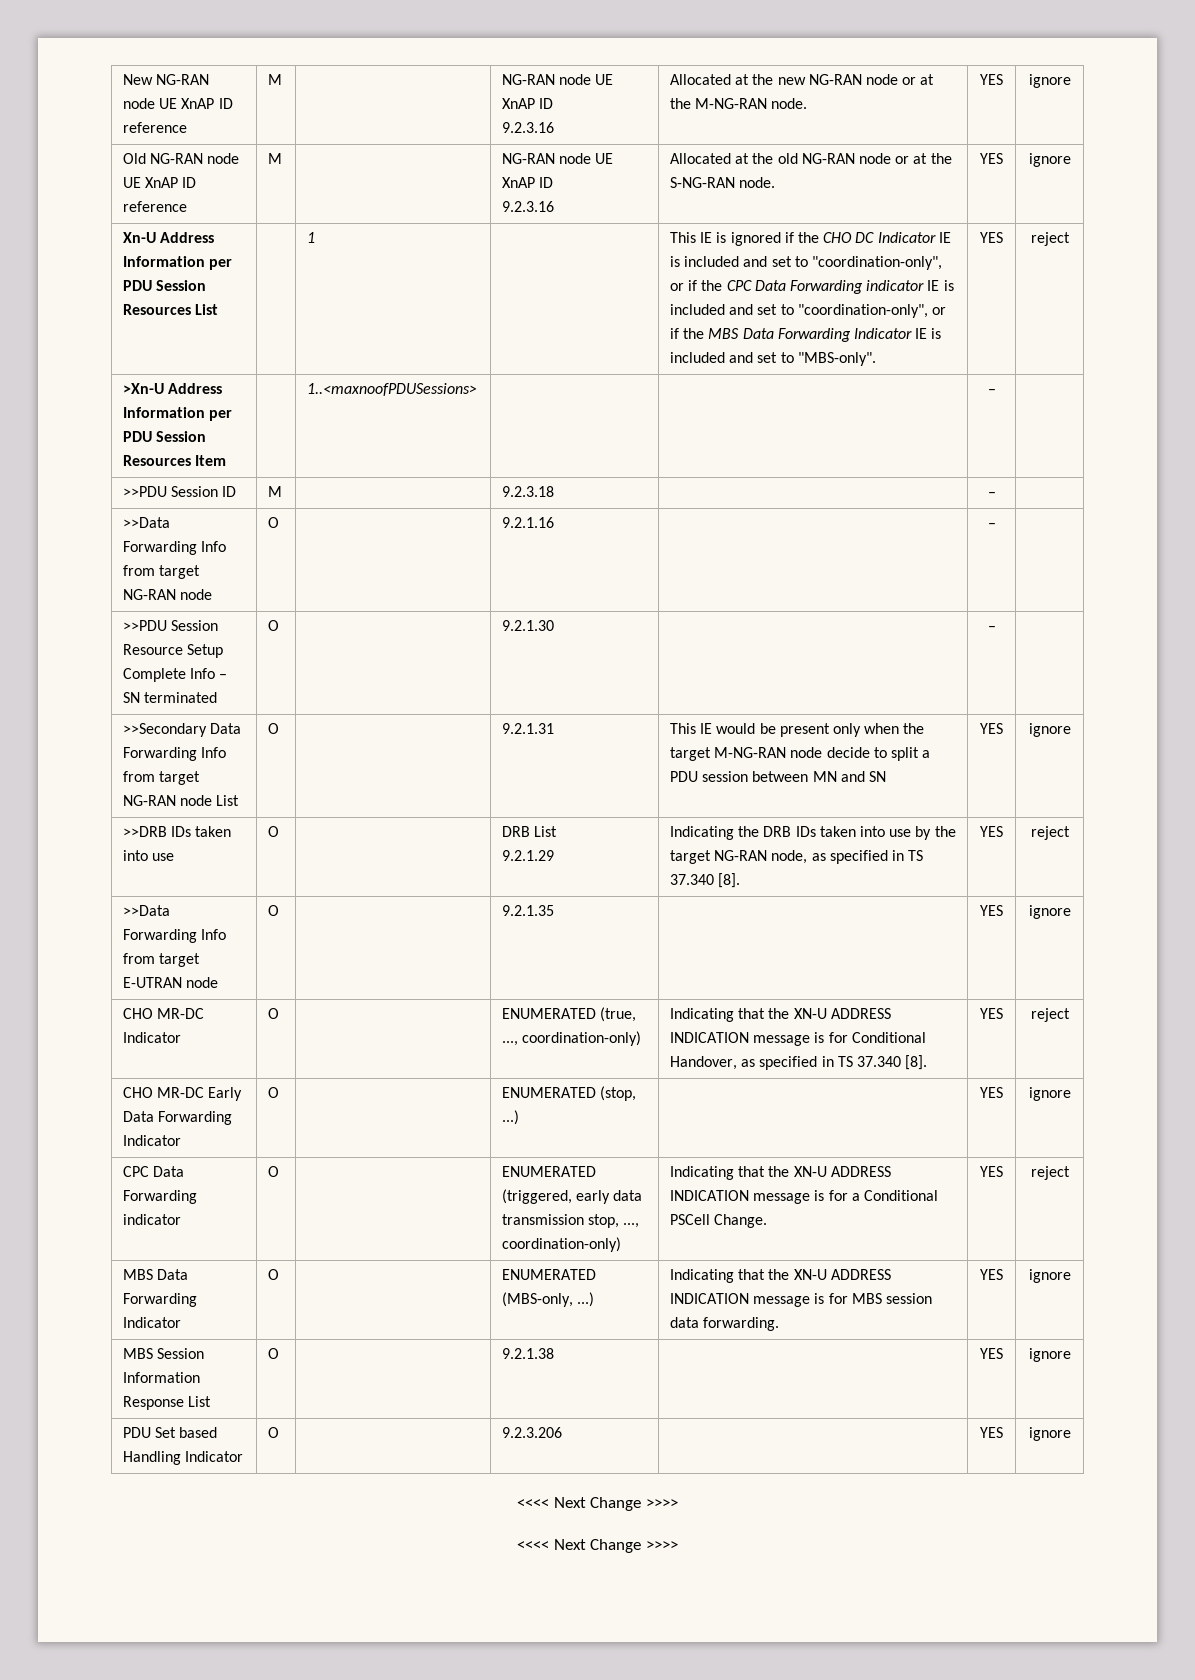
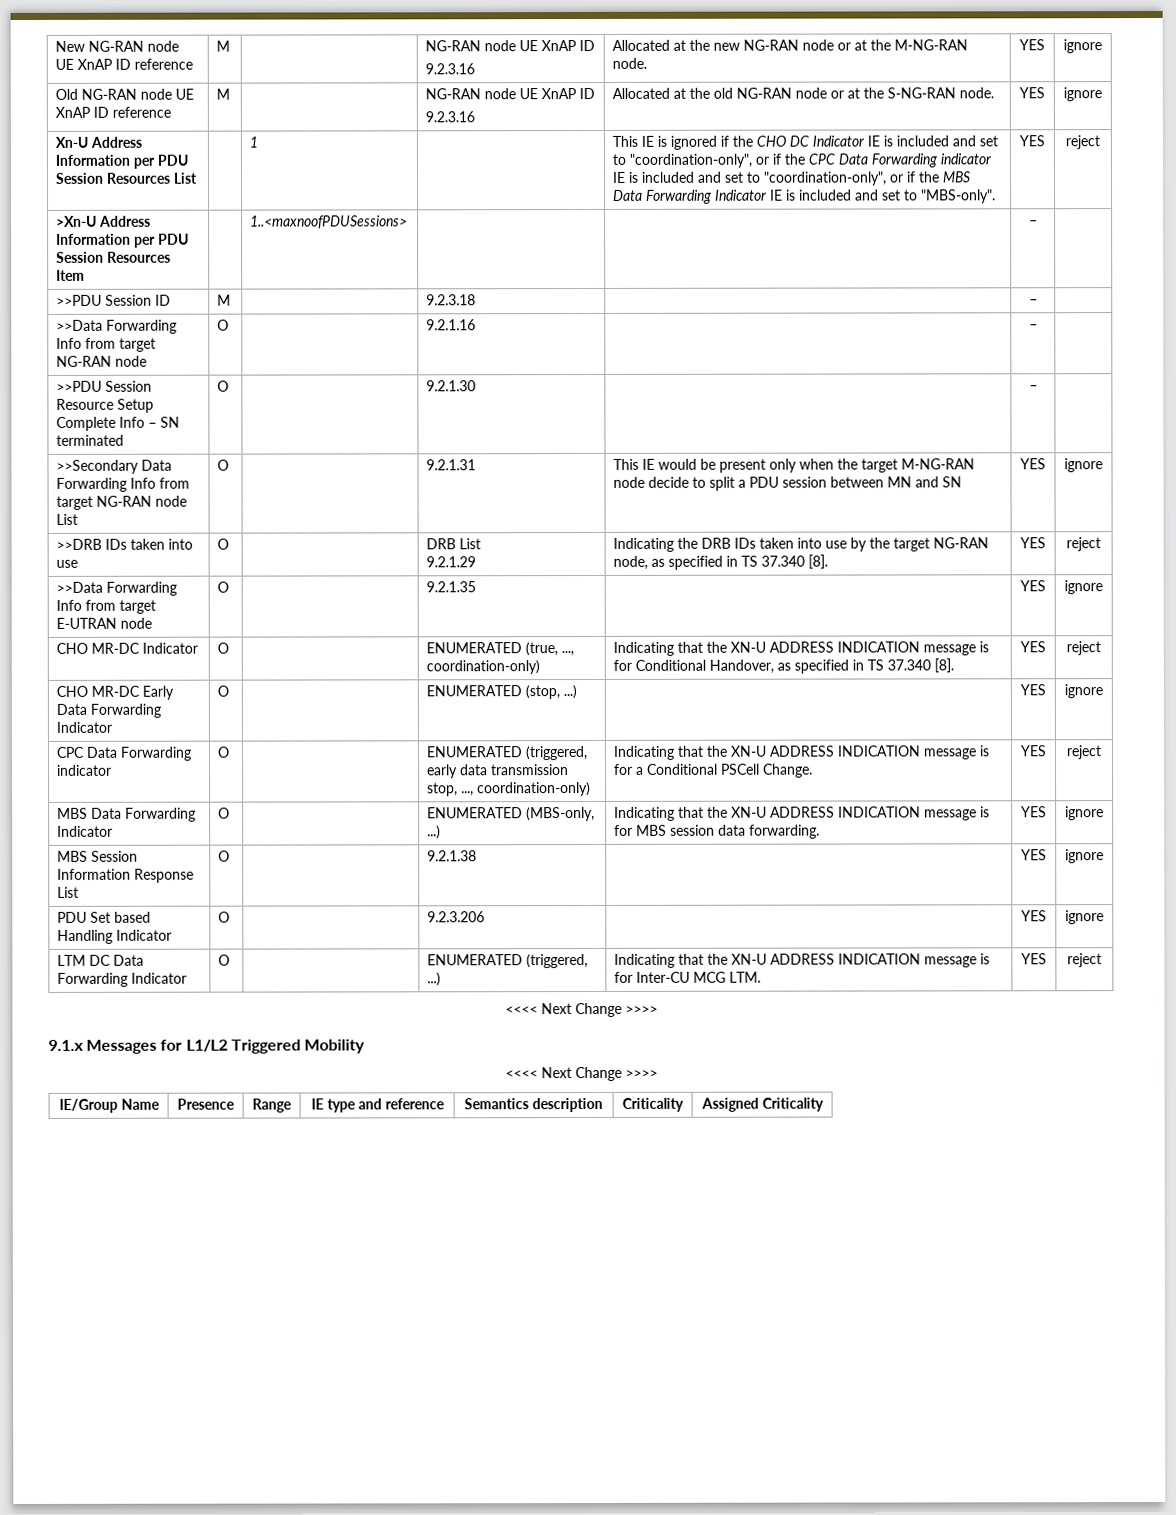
  PDU Set based Handling Indicator | O | | 9.2.3.206 | | YES | ignore
+ LTM DC Data Forwarding Indicator | O | | ENUMERATED (triggered, ...) | Indicating that the XN-U ADDRESS INDICATION message is for Inter-CU MCG LTM. | YES | reject
  <<<< Next Change >>>>
+ 9.1.x Messages for L1/L2 Triggered Mobility
  <<<< Next Change >>>>
+ IE/Group Name | Presence | Range | IE type and reference | Semantics description | Criticality | Assigned Criticality

